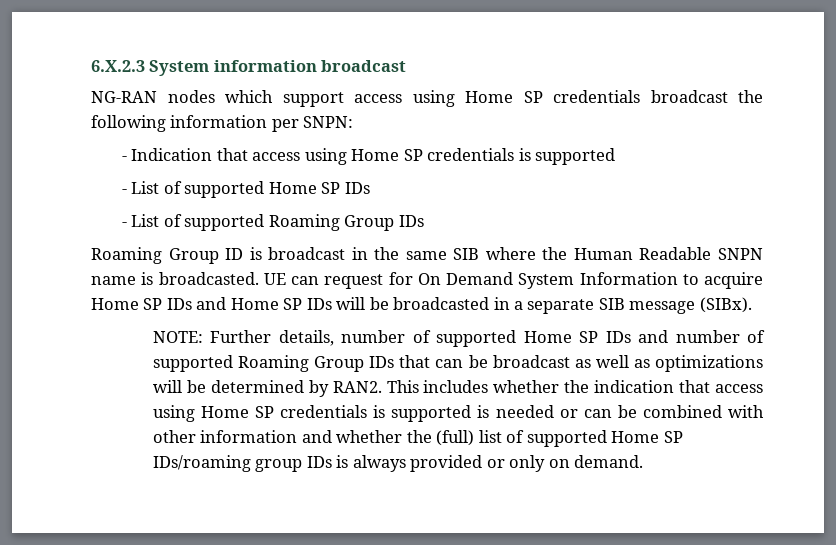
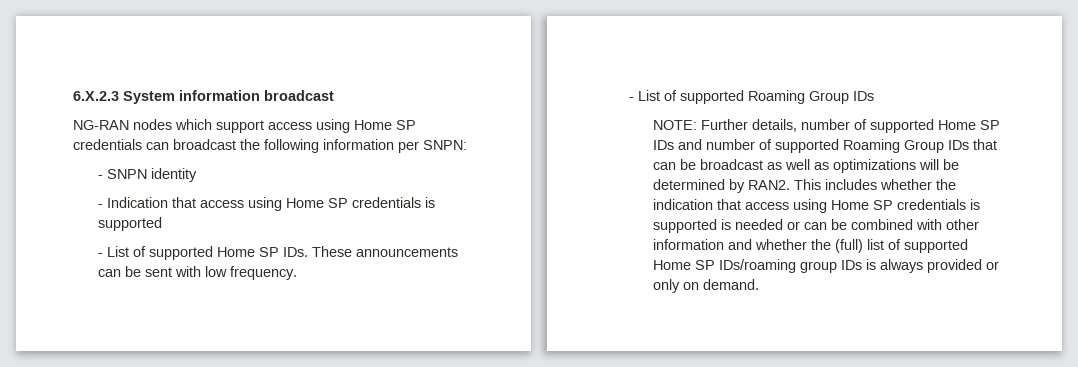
- NG-RAN nodes which support access using Home SP credentials broadcast the following information per SNPN:
+ NG-RAN nodes which support access using Home SP credentials can broadcast the following information per SNPN:
+ - SNPN identity
- - List of supported Home SP IDs
+ - List of supported Home SP IDs. These announcements can be sent with low frequency.
- Roaming Group ID is broadcast in the same SIB where the Human Readable SNPN name is broadcasted. UE can request for On Demand System Information to acquire Home SP IDs and Home SP IDs will be broadcasted in a separate SIB message (SIBx).

